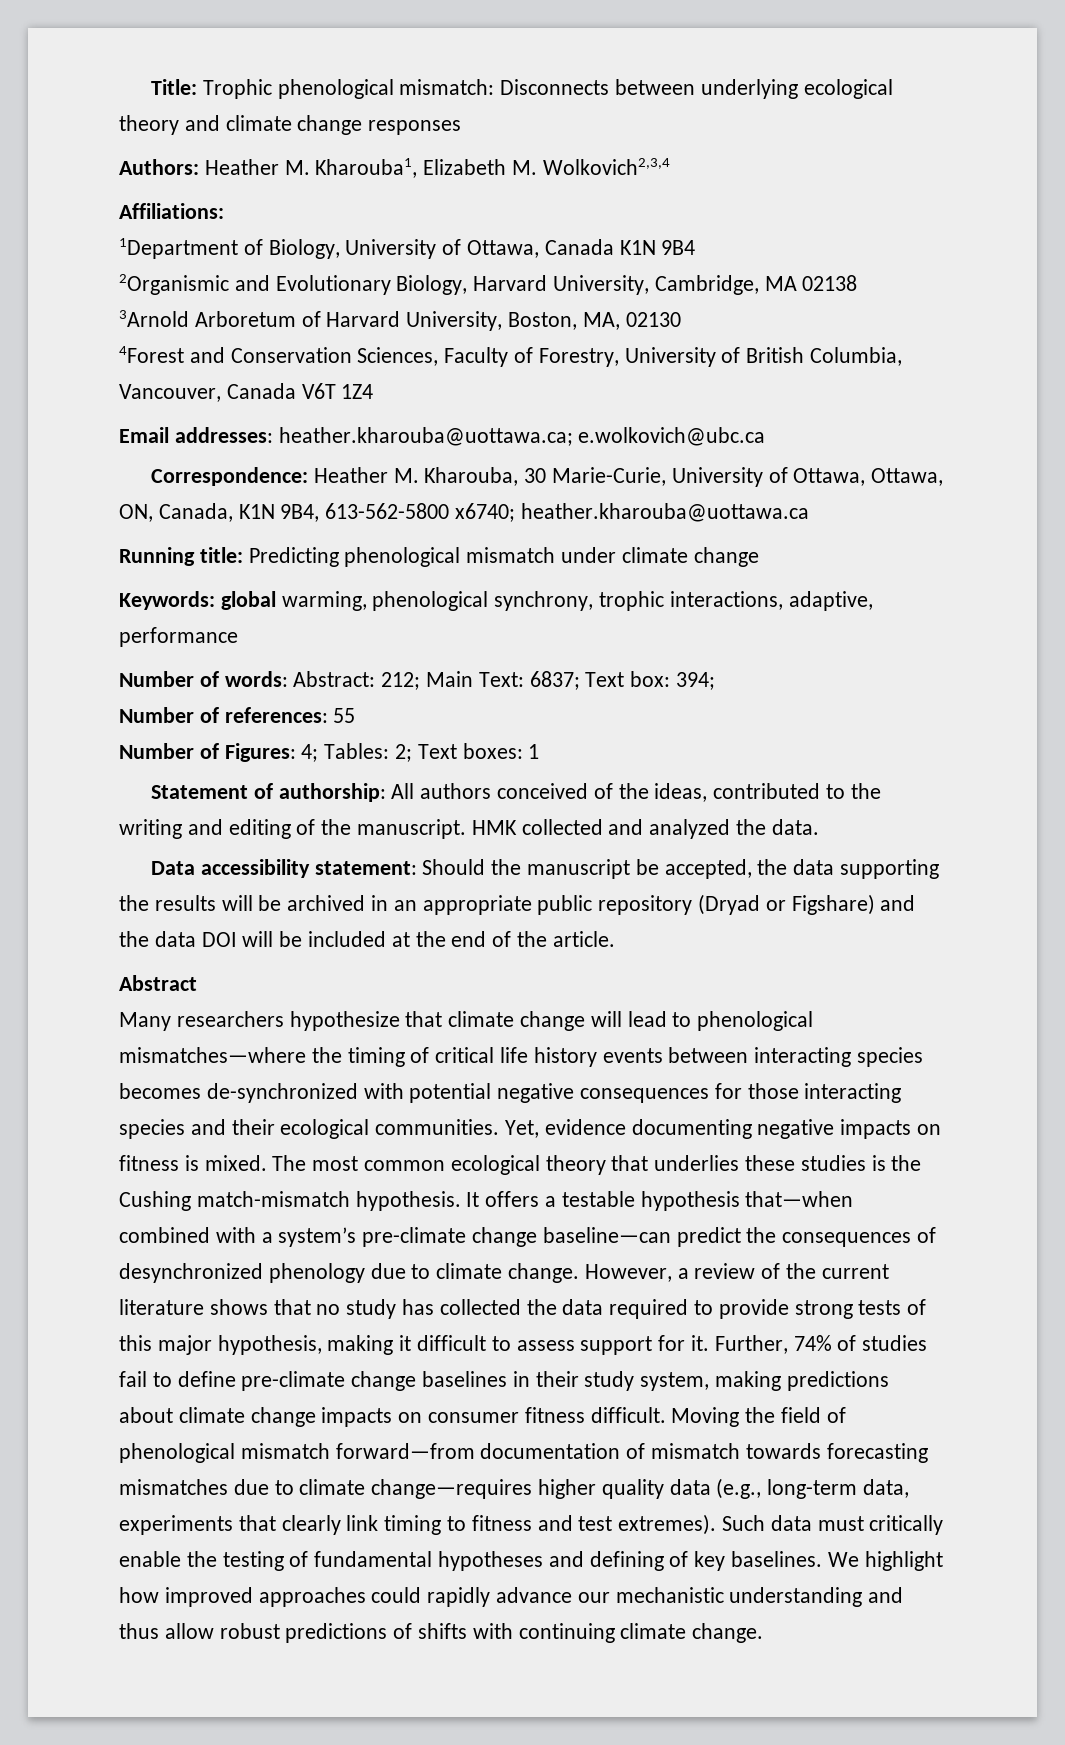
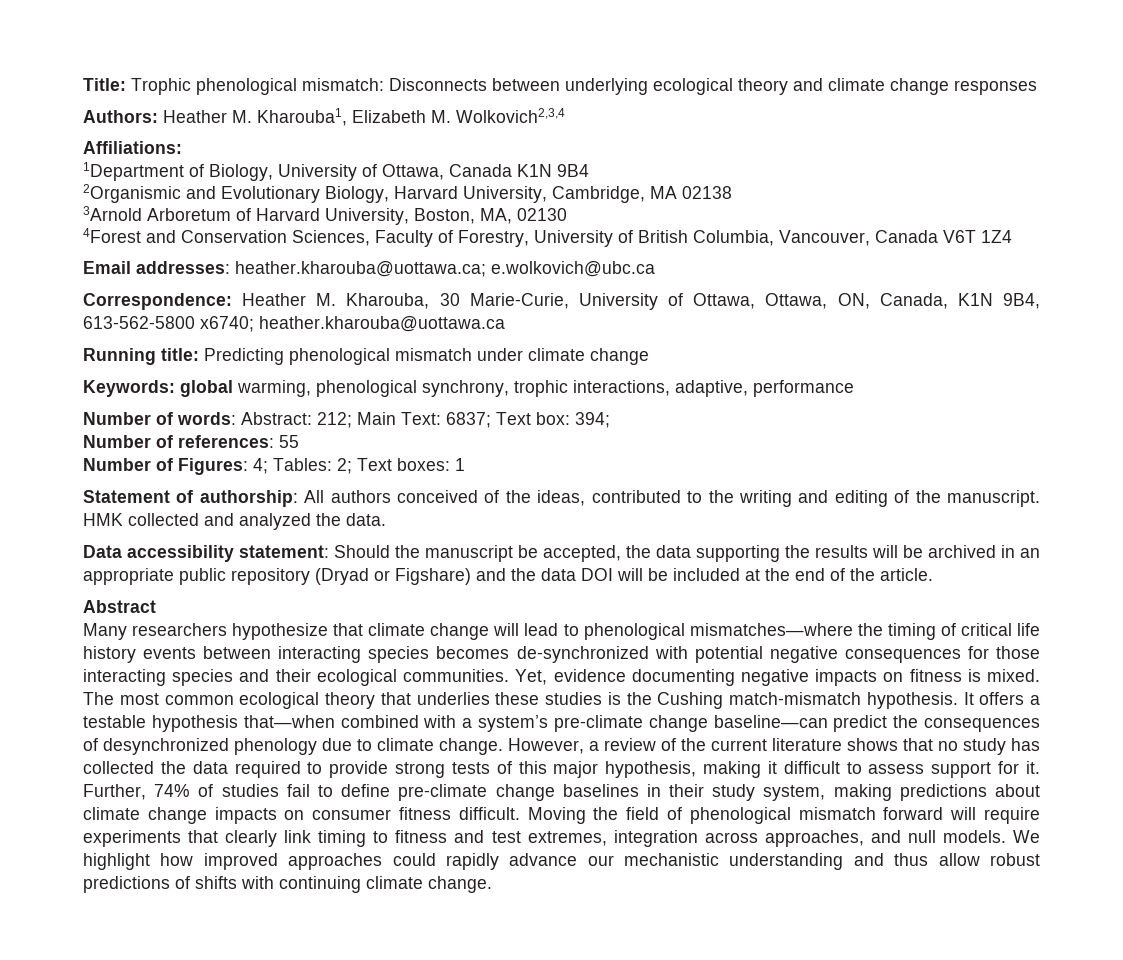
- Moving the field of phenological mismatch forward—from documentation of mismatch towards forecasting mismatches due to climate change—requires higher quality data (e.g., long-term data, experiments that clearly link timing to fitness and test extremes). Such data must critically enable the testing of fundamental hypotheses and defining of key baselines.
+ Moving the field of phenological mismatch forward will require experiments that clearly link timing to fitness and test extremes, integration across approaches, and null models.

